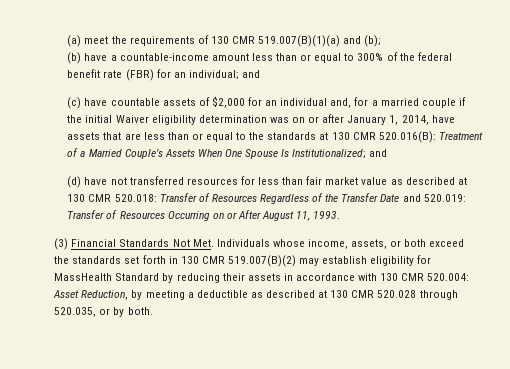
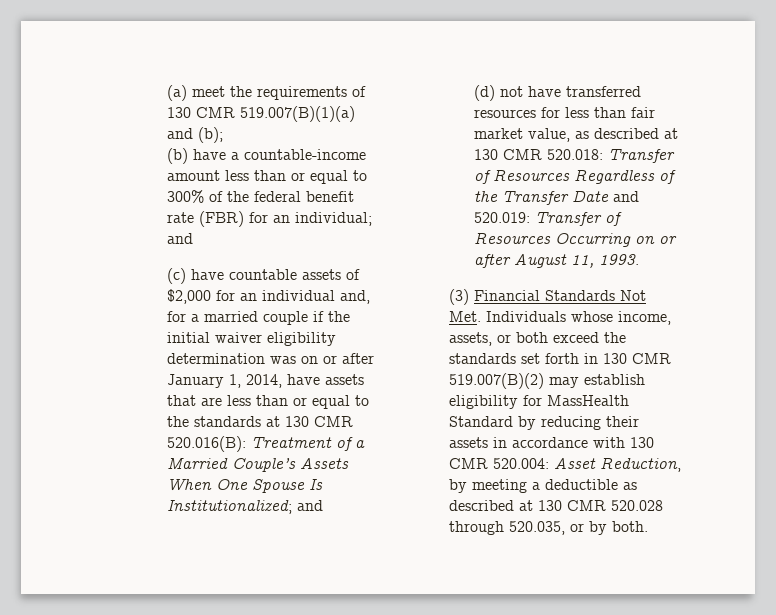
- (c) have countable assets of $2,000 for an individual and, for a married couple if the initial Waiver eligibility determination was on or after January 1, 2014, have assets that are less than or equal to the standards at 130 CMR 520.016(B): Treatment of a Married Couple’s Assets When One Spouse Is Institutionalized; and
+ (c) have countable assets of $2,000 for an individual and, for a married couple if the initial waiver eligibility determination was on or after January 1, 2014, have assets that are less than or equal to the standards at 130 CMR 520.016(B): Treatment of a Married Couple’s Assets When One Spouse Is Institutionalized; and
- (d) have not transferred resources for less than fair market value as described at 130 CMR 520.018: Transfer of Resources Regardless of the Transfer Date and 520.019: Transfer of Resources Occurring on or After August 11, 1993.
+ (d) not have transferred resources for less than fair market value, as described at 130 CMR 520.018: Transfer of Resources Regardless of the Transfer Date and 520.019: Transfer of Resources Occurring on or after August 11, 1993.

